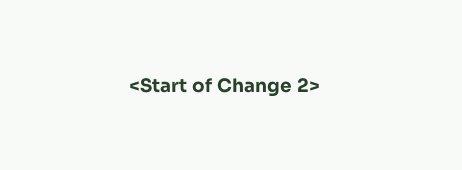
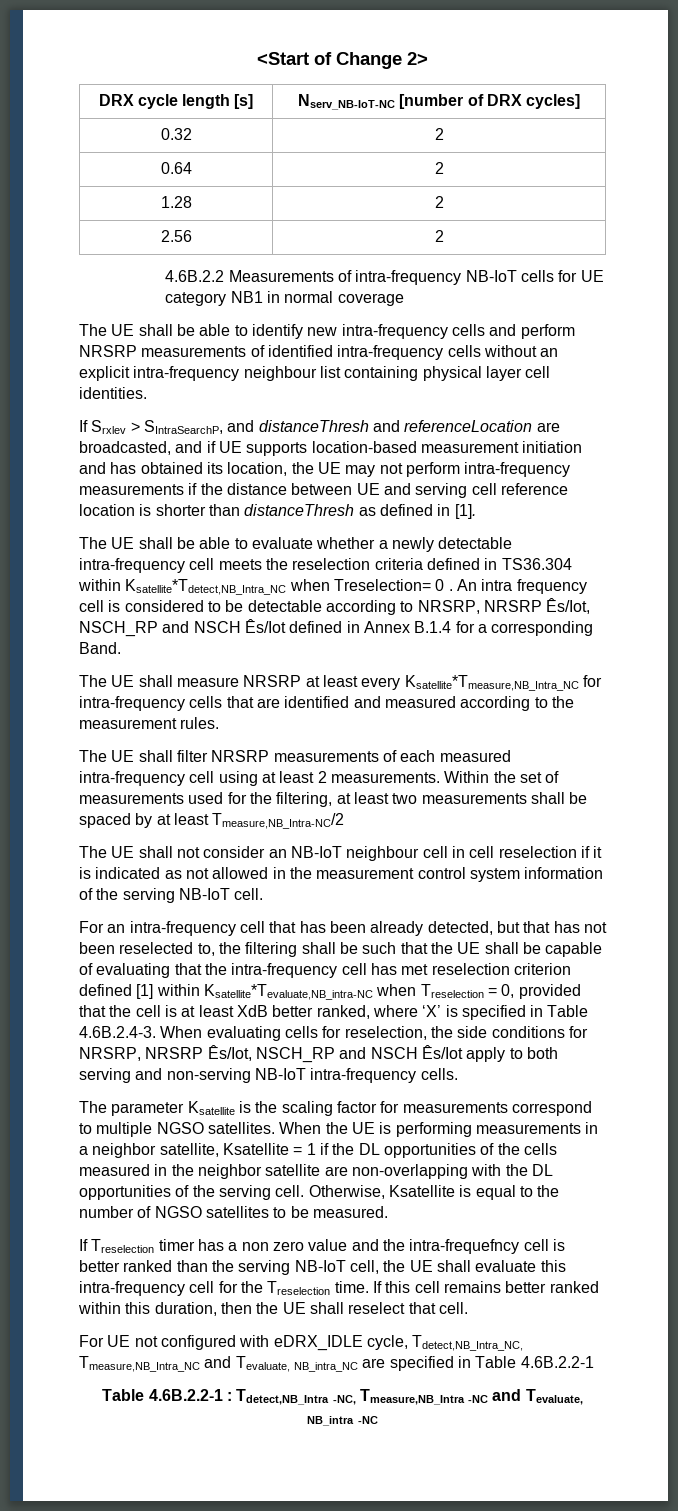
+ DRX cycle length [s] | Nserv_NB-IoT-NC [number of DRX cycles]
+ 0.32 | 2
+ 0.64 | 2
+ 1.28 | 2
+ 2.56 | 2
+ 4.6B.2.2 Measurements of intra-frequency NB-IoT cells for UE category NB1 in normal coverage
+ The UE shall be able to identify new intra-frequency cells and perform NRSRP measurements of identified intra-frequency cells without an explicit intra-frequency neighbour list containing physical layer cell identities.
+ If Srxlev > SIntraSearchP, and distanceThresh and referenceLocation are broadcasted, and if UE supports location-based measurement initiation and has obtained its location, the UE may not perform intra-frequency measurements if the distance between UE and serving cell reference location is shorter than distanceThresh as defined in [1].
+ The UE shall be able to evaluate whether a newly detectable intra-frequency cell meets the reselection criteria defined in TS36.304 within Ksatellite*Tdetect,NB_Intra_NC when Treselection= 0 . An intra frequency cell is considered to be detectable according to NRSRP, NRSRP Ês/Iot, NSCH_RP and NSCH Ês/Iot defined in Annex B.1.4 for a corresponding Band.
+ The UE shall measure NRSRP at least every Ksatellite*Tmeasure,NB_Intra_NC for intra-frequency cells that are identified and measured according to the measurement rules.
+ The UE shall filter NRSRP measurements of each measured intra-frequency cell using at least 2 measurements. Within the set of measurements used for the filtering, at least two measurements shall be spaced by at least Tmeasure,NB_Intra-NC/2
+ The UE shall not consider an NB-IoT neighbour cell in cell reselection if it is indicated as not allowed in the measurement control system information of the serving NB-IoT cell.
+ For an intra-frequency cell that has been already detected, but that has not been reselected to, the filtering shall be such that the UE shall be capable of evaluating that the intra-frequency cell has met reselection criterion defined [1] within Ksatellite*Tevaluate,NB_intra-NC when Treselection = 0, provided that the cell is at least XdB better ranked, where ‘X’ is specified in Table 4.6B.2.4-3. When evaluating cells for reselection, the side conditions for NRSRP, NRSRP Ês/Iot, NSCH_RP and NSCH Ês/Iot apply to both serving and non-serving NB-IoT intra-frequency cells.
+ The parameter Ksatellite is the scaling factor for measurements correspond to multiple NGSO satellites. When the UE is performing measurements in a neighbor satellite, Ksatellite = 1 if the DL opportunities of the cells measured in the neighbor satellite are non-overlapping with the DL opportunities of the serving cell. Otherwise, Ksatellite is equal to the number of NGSO satellites to be measured.
+ If Treselection timer has a non zero value and the intra-frequefncy cell is better ranked than the serving NB-IoT cell, the UE shall evaluate this intra-frequency cell for the Treselection time. If this cell remains better ranked within this duration, then the UE shall reselect that cell.
+ For UE not configured with eDRX_IDLE cycle, Tdetect,NB_Intra_NC, Tmeasure,NB_Intra_NC and Tevaluate, NB_intra_NC are specified in Table 4.6B.2.2-1
+ Table 4.6B.2.2-1 : Tdetect,NB_Intra -NC, Tmeasure,NB_Intra -NC and Tevaluate, NB_intra -NC

